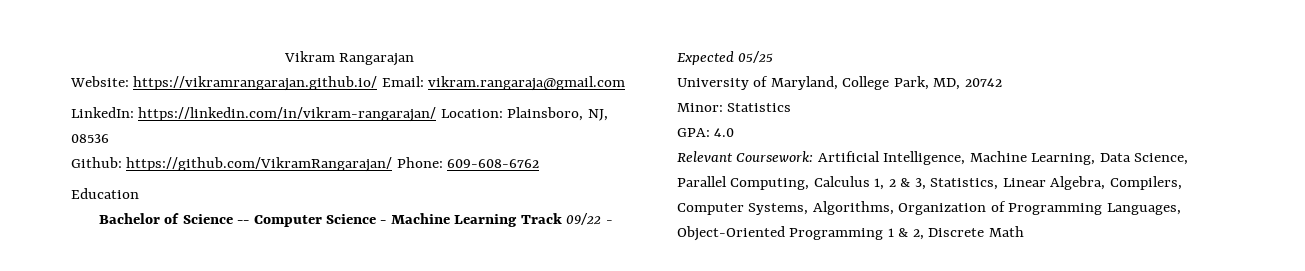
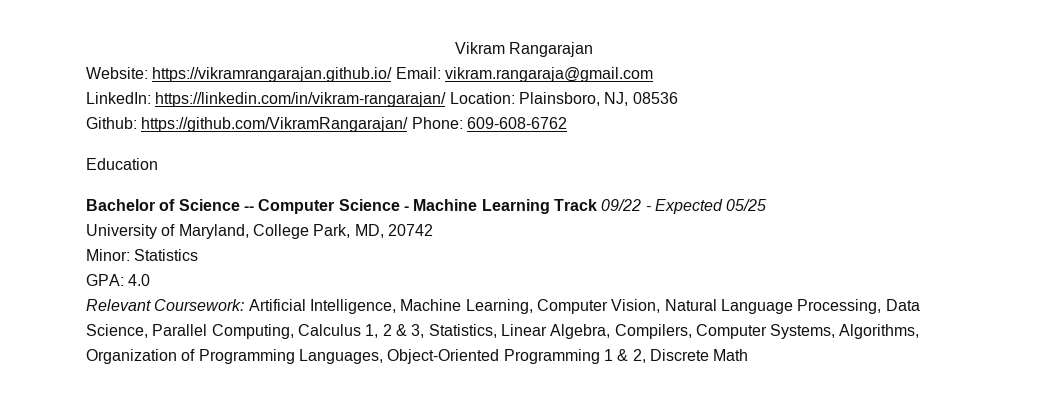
- Relevant Coursework: Artificial Intelligence, Machine Learning, Data Science, Parallel Computing, Calculus 1, 2 & 3, Statistics, Linear Algebra, Compilers, Computer Systems, Algorithms, Organization of Programming Languages, Object-Oriented Programming 1 & 2, Discrete Math
+ Relevant Coursework: Artificial Intelligence, Machine Learning, Computer Vision, Natural Language Processing, Data Science, Parallel Computing, Calculus 1, 2 & 3, Statistics, Linear Algebra, Compilers, Computer Systems, Algorithms, Organization of Programming Languages, Object-Oriented Programming 1 & 2, Discrete Math

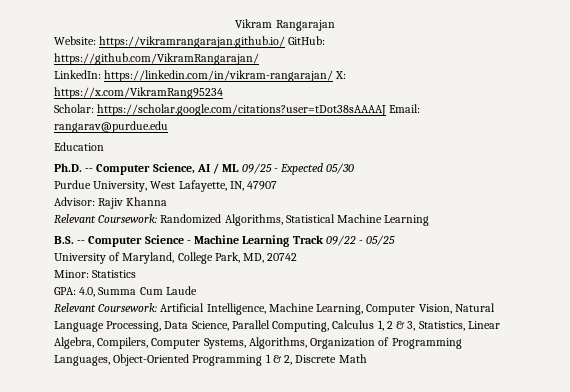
- Website: https://vikramrangarajan.github.io/ Email: vikram.rangaraja@gmail.com
+ Website: https://vikramrangarajan.github.io/ GitHub: https://github.com/VikramRangarajan/
- LinkedIn: https://linkedin.com/in/vikram-rangarajan/ Location: Plainsboro, NJ, 08536
- Github: https://github.com/VikramRangarajan/ Phone: 609-608-6762
+ LinkedIn: https://linkedin.com/in/vikram-rangarajan/ X: https://x.com/VikramRang95234
+ Scholar: https://scholar.google.com/citations?user=tDot38sAAAAJ Email: rangarav@purdue.edu
  Education
- Bachelor of Science -- Computer Science - Machine Learning Track 09/22 - Expected 05/25
+ Ph.D. -- Computer Science, AI / ML 09/25 - Expected 05/30
+ Purdue University, West Lafayette, IN, 47907
+ Advisor: Rajiv Khanna
+ Relevant Coursework: Randomized Algorithms, Statistical Machine Learning
+ B.S. -- Computer Science - Machine Learning Track 09/22 - 05/25
- GPA: 4.0
+ GPA: 4.0, Summa Cum Laude

